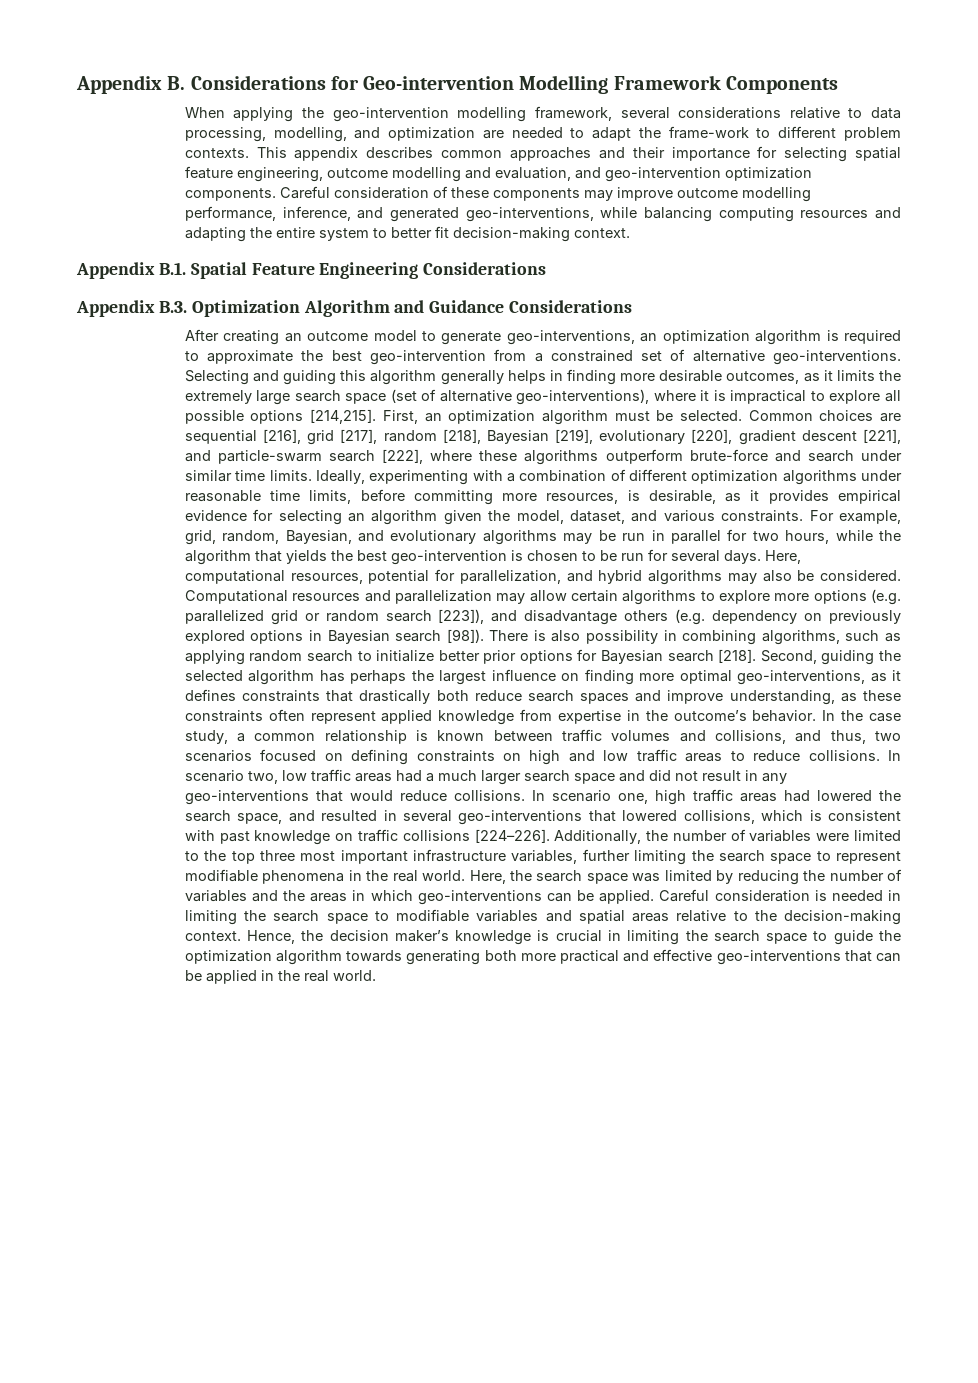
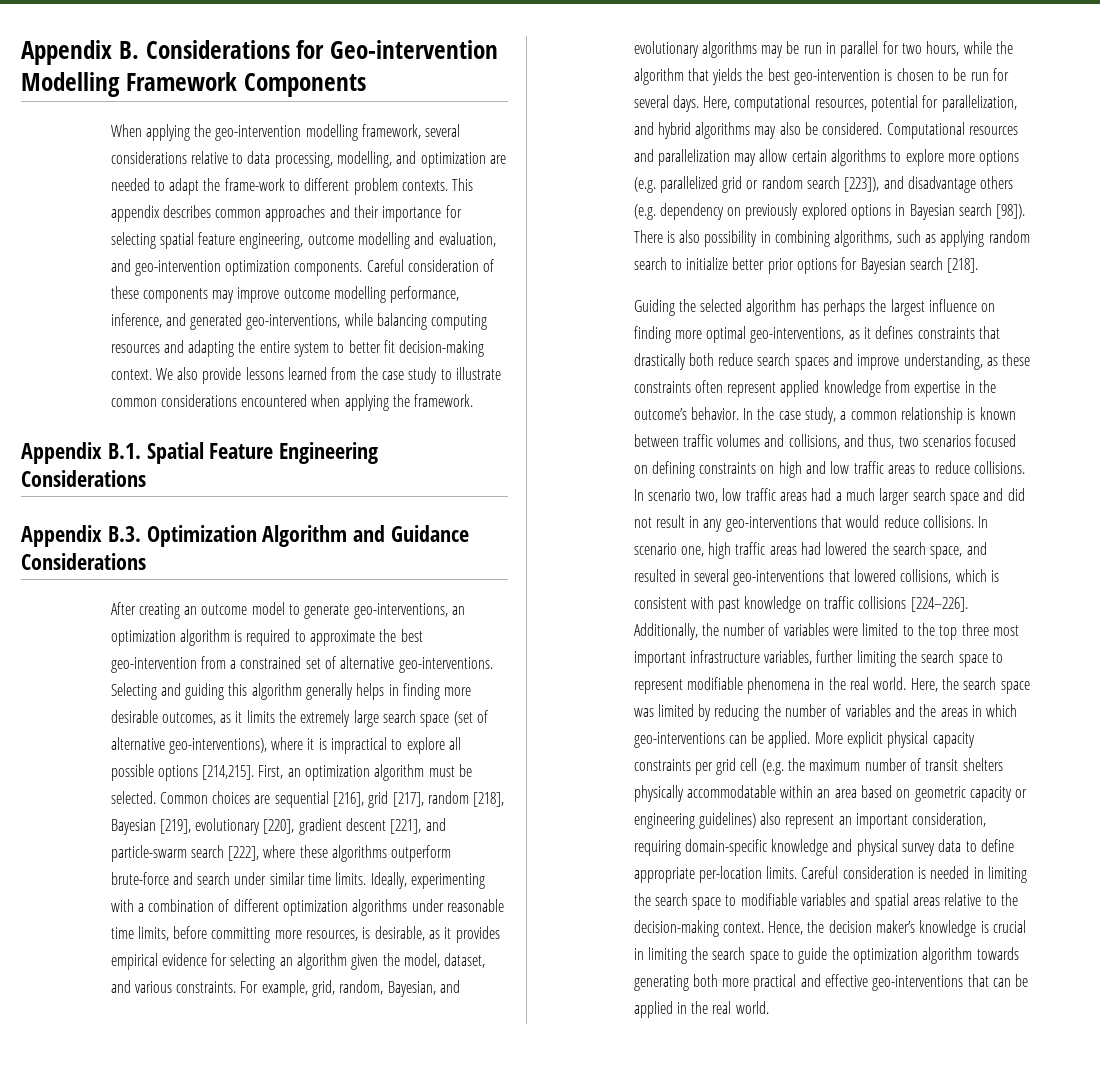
+ We also provide lessons learned from the case study to illustrate common considerations encountered when applying the framework.
- There is also possibility in combining algorithms, such as applying random search to initialize better prior options for Bayesian search [218]. Second, guiding the selected algorithm has perhaps the largest influence on finding more optimal geo-interventions, as it defines constraints that drastically both reduce search spaces and improve understanding, as these constraints often represent applied knowledge from expertise in the outcome’s behavior.
+ There is also possibility in combining algorithms, such as applying random search to initialize better prior options for Bayesian search [218].
+ Guiding the selected algorithm has perhaps the largest influence on finding more optimal geo-interventions, as it defines constraints that drastically both reduce search spaces and improve understanding, as these constraints often represent applied knowledge from expertise in the outcome’s behavior.
+ More explicit physical capacity constraints per grid cell (e.g. the maximum number of transit shelters physically accommodatable within an area based on geometric capacity or engineering guidelines) also represent an important consideration, requiring domain-specific knowledge and physical survey data to define appropriate per-location limits.

